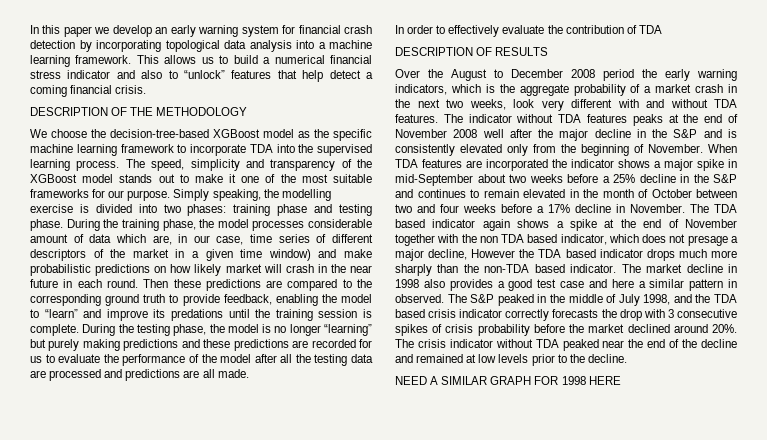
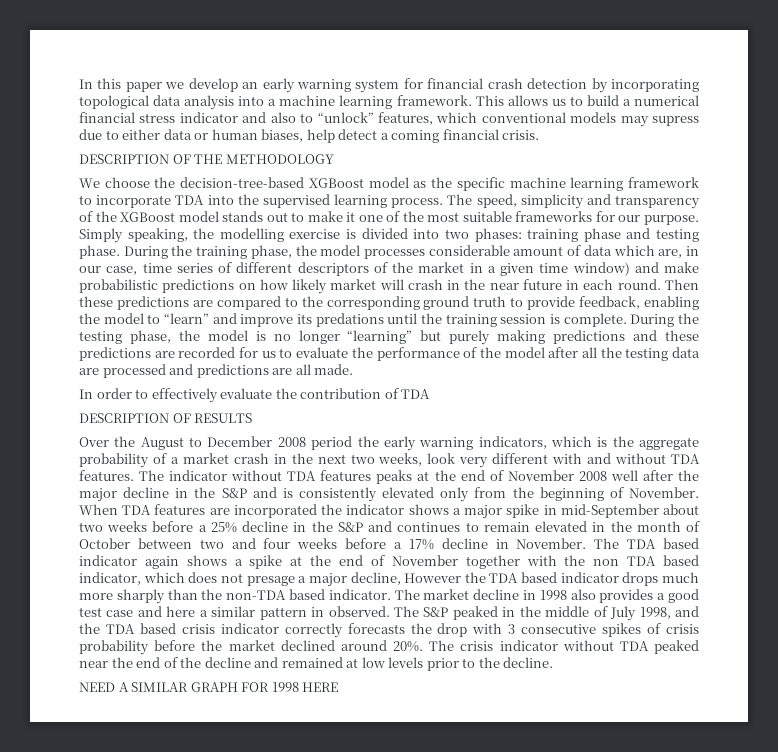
- This allows us to build a numerical financial stress indicator and also to “unlock” features that help detect a coming financial crisis.
+ This allows us to build a numerical financial stress indicator and also to “unlock” features, which conventional models may supress due to either data or human biases, help detect a coming financial crisis.

